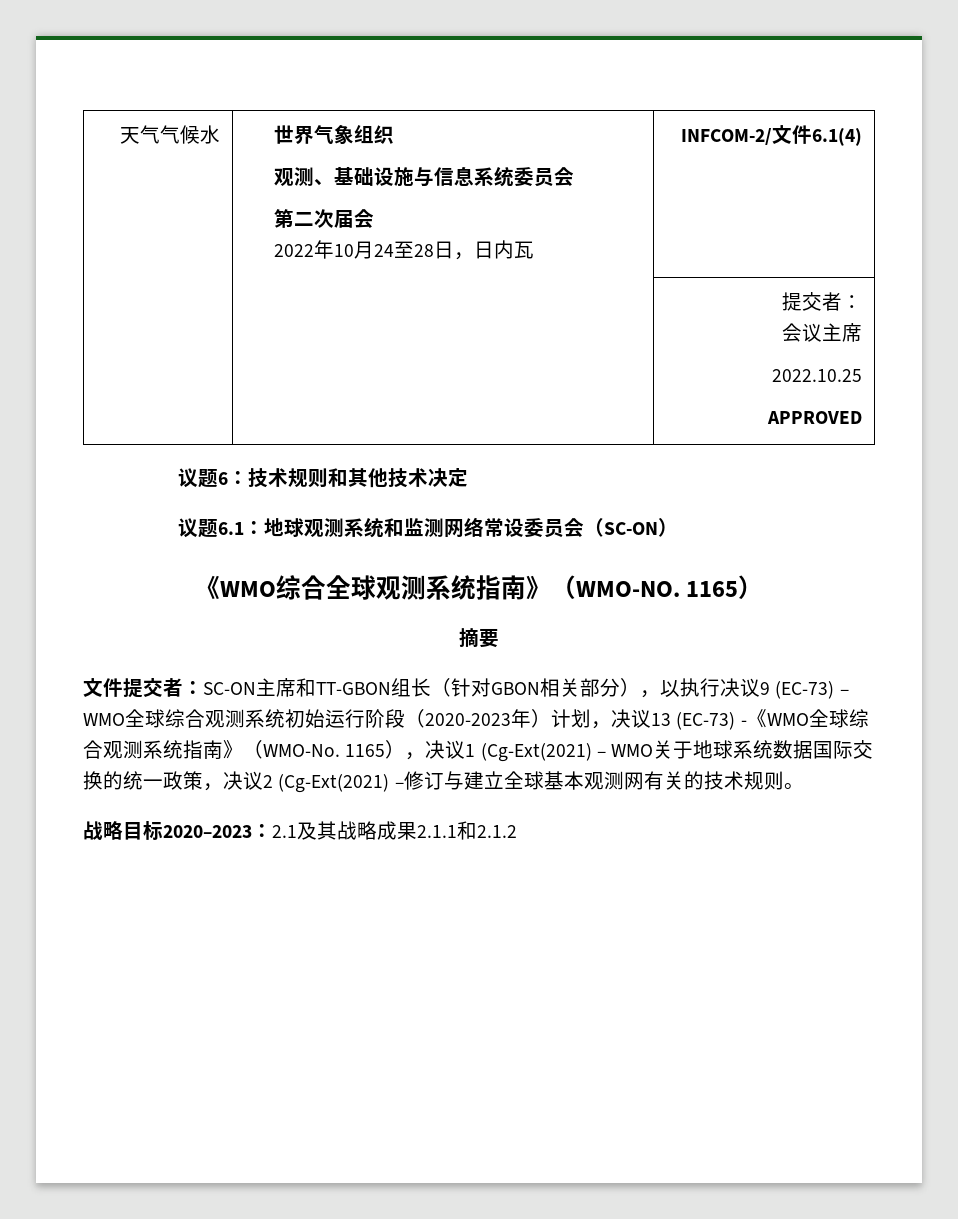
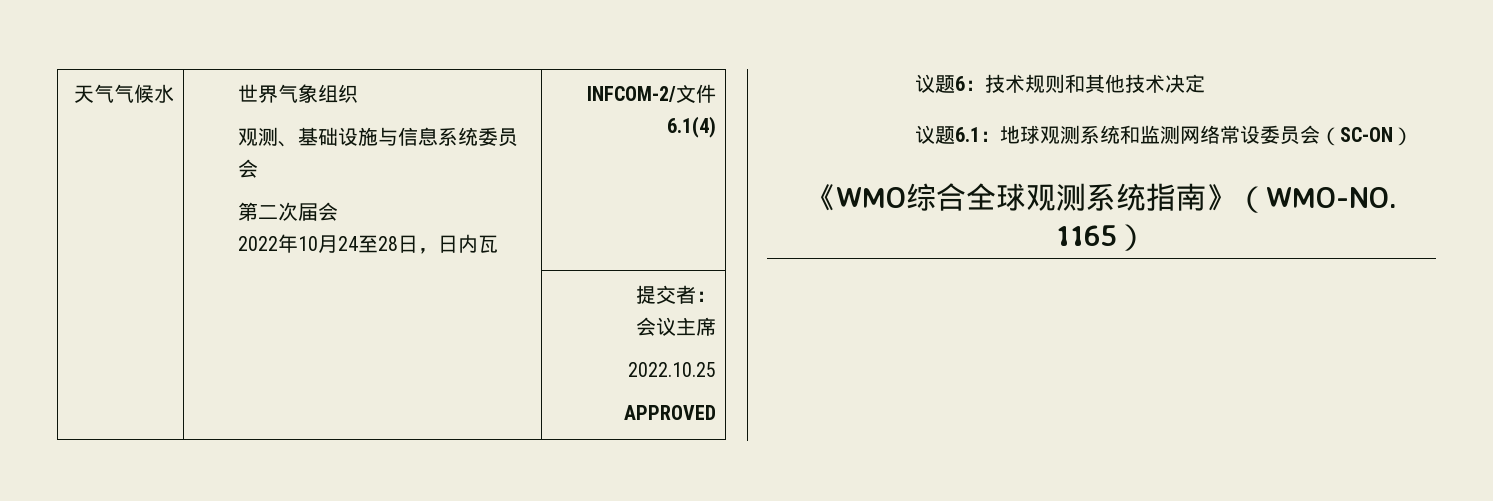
- 摘要
- 文件提交者：SC-ON主席和TT-GBON组长（针对GBON相关部分），以执行决议9 (EC-73) – WMO全球综合观测系统初始运行阶段（2020-2023年）计划，决议13 (EC-73) -《WMO全球综合观测系统指南》（WMO-No. 1165），决议1 (Cg-Ext(2021) – WMO关于地球系统数据国际交换的统一政策，决议2 (Cg-Ext(2021) –修订与建立全球基本观测网有关的技术规则。
- 战略目标2020–2023：2.1及其战略成果2.1.1和2.1.2

